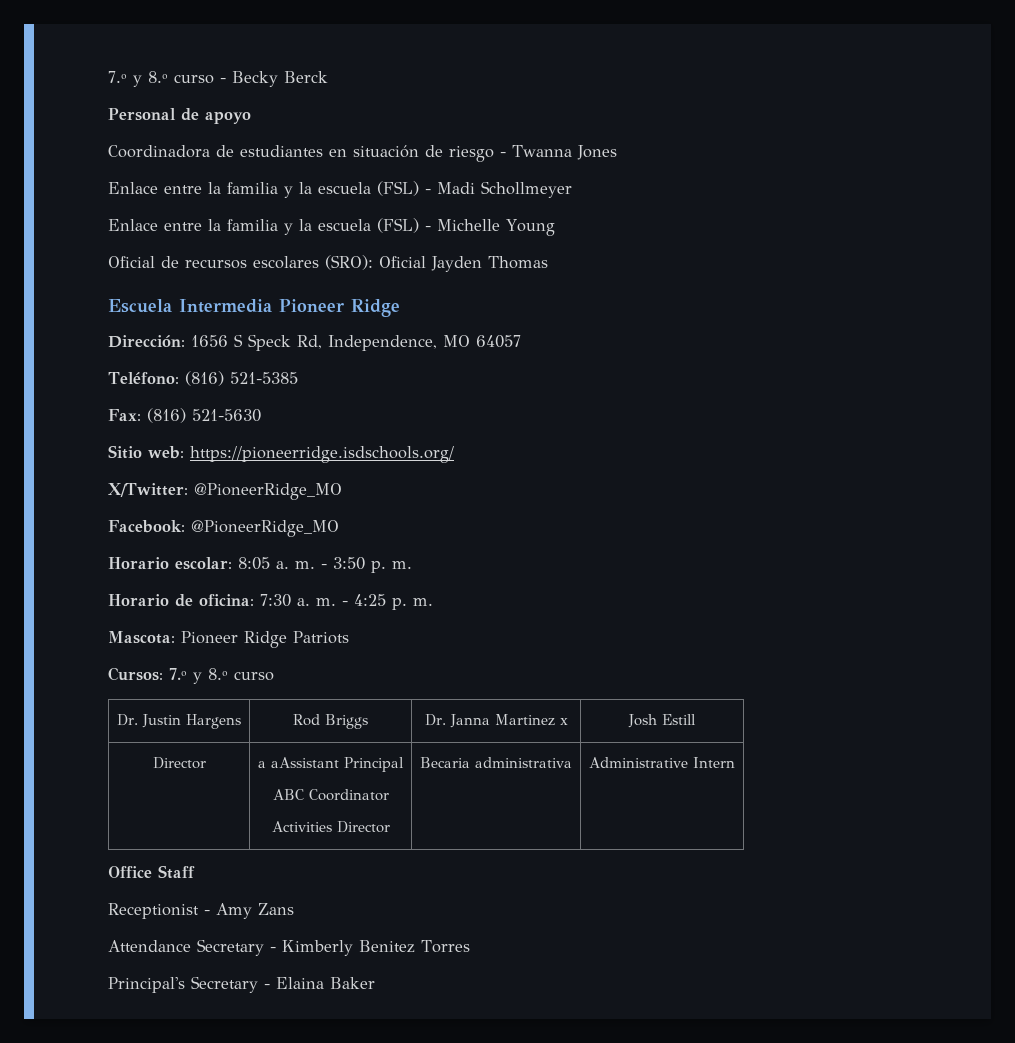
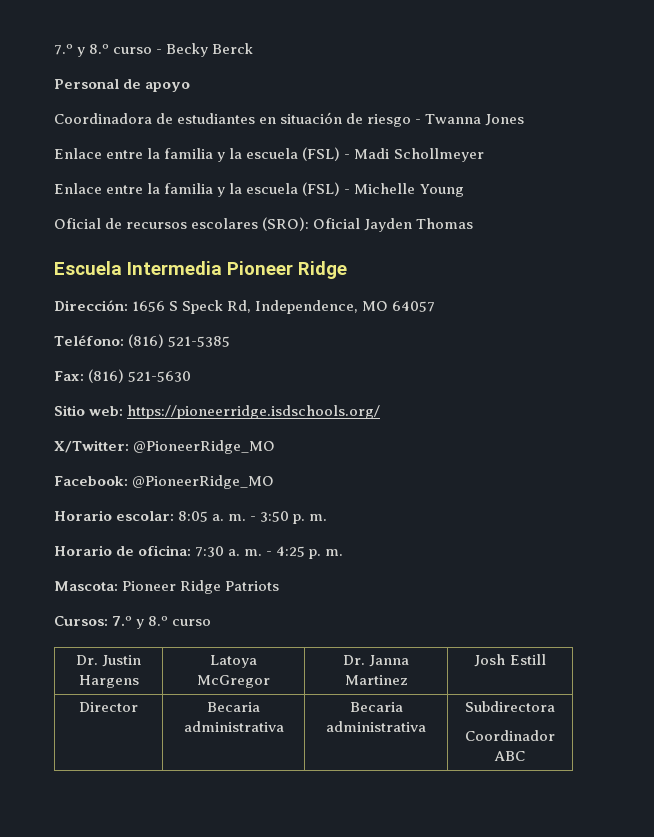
- Dr. Justin Hargens | Rod Briggs | Dr. Janna Martinez x | Josh Estill
+ Dr. Justin Hargens | Latoya McGregor | Dr. Janna Martinez | Josh Estill
- Director | a aAssistant Principal
- ABC Coordinator
- Activities Director | Becaria administrativa | Administrative Intern
- Office Staff
- Receptionist - Amy Zans
- Attendance Secretary - Kimberly Benitez Torres
- Principal's Secretary - Elaina Baker
+ Director | Becaria administrativa | Becaria administrativa | Subdirectora
+ Coordinador ABC

